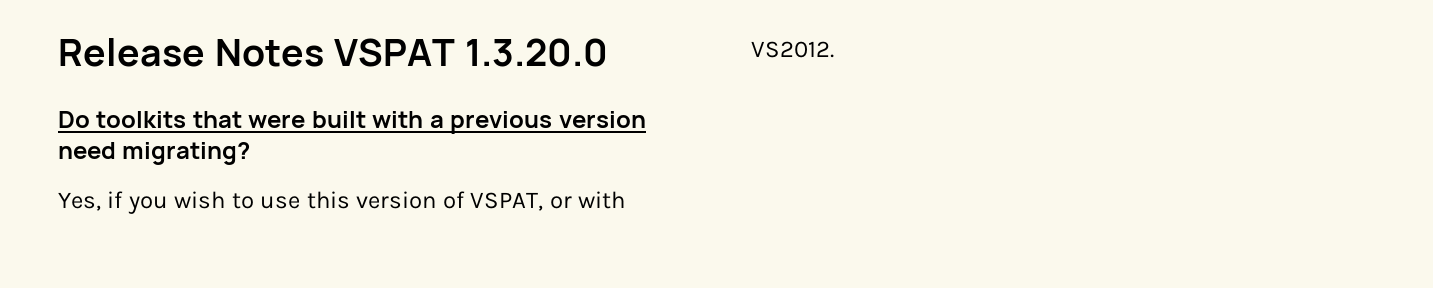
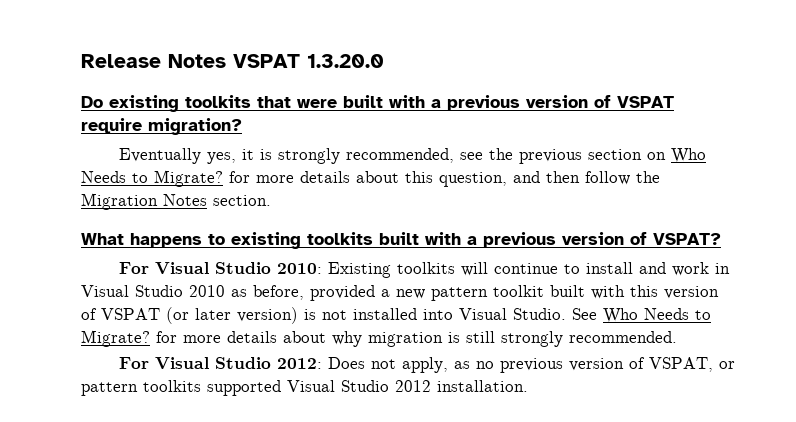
- Do toolkits that were built with a previous version need migrating?
- Yes, if you wish to use this version of VSPAT, or with VS2012.
+ Do existing toolkits that were built with a previous version of VSPAT require migration?
+ Eventually yes, it is strongly recommended, see the previous section on Who Needs to Migrate? for more details about this question, and then follow the Migration Notes section.
+ What happens to existing toolkits built with a previous version of VSPAT?
+ For Visual Studio 2010: Existing toolkits will continue to install and work in Visual Studio 2010 as before, provided a new pattern toolkit built with this version of VSPAT (or later version) is not installed into Visual Studio. See Who Needs to Migrate? for more details about why migration is still strongly recommended.
+ For Visual Studio 2012: Does not apply, as no previous version of VSPAT, or pattern toolkits supported Visual Studio 2012 installation.

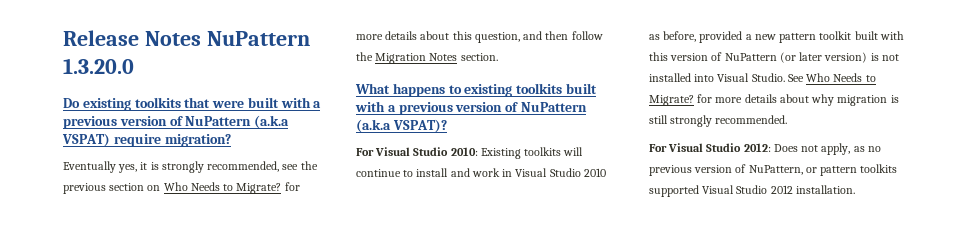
- Release Notes VSPAT 1.3.20.0
+ Release Notes NuPattern 1.3.20.0
- Do existing toolkits that were built with a previous version of VSPAT require migration?
+ Do existing toolkits that were built with a previous version of NuPattern (a.k.a VSPAT) require migration?
- What happens to existing toolkits built with a previous version of VSPAT?
+ What happens to existing toolkits built with a previous version of NuPattern (a.k.a VSPAT)?
- For Visual Studio 2010: Existing toolkits will continue to install and work in Visual Studio 2010 as before, provided a new pattern toolkit built with this version of VSPAT (or later version) is not installed into Visual Studio.
+ For Visual Studio 2010: Existing toolkits will continue to install and work in Visual Studio 2010 as before, provided a new pattern toolkit built with this version of NuPattern (or later version) is not installed into Visual Studio.
- For Visual Studio 2012: Does not apply, as no previous version of VSPAT, or pattern toolkits supported Visual Studio 2012 installation.
+ For Visual Studio 2012: Does not apply, as no previous version of NuPattern, or pattern toolkits supported Visual Studio 2012 installation.

